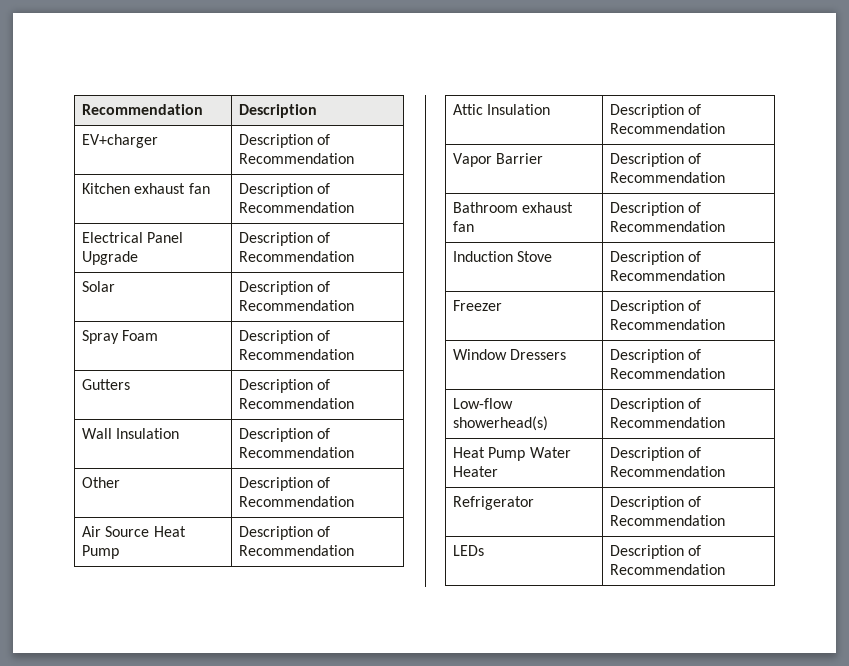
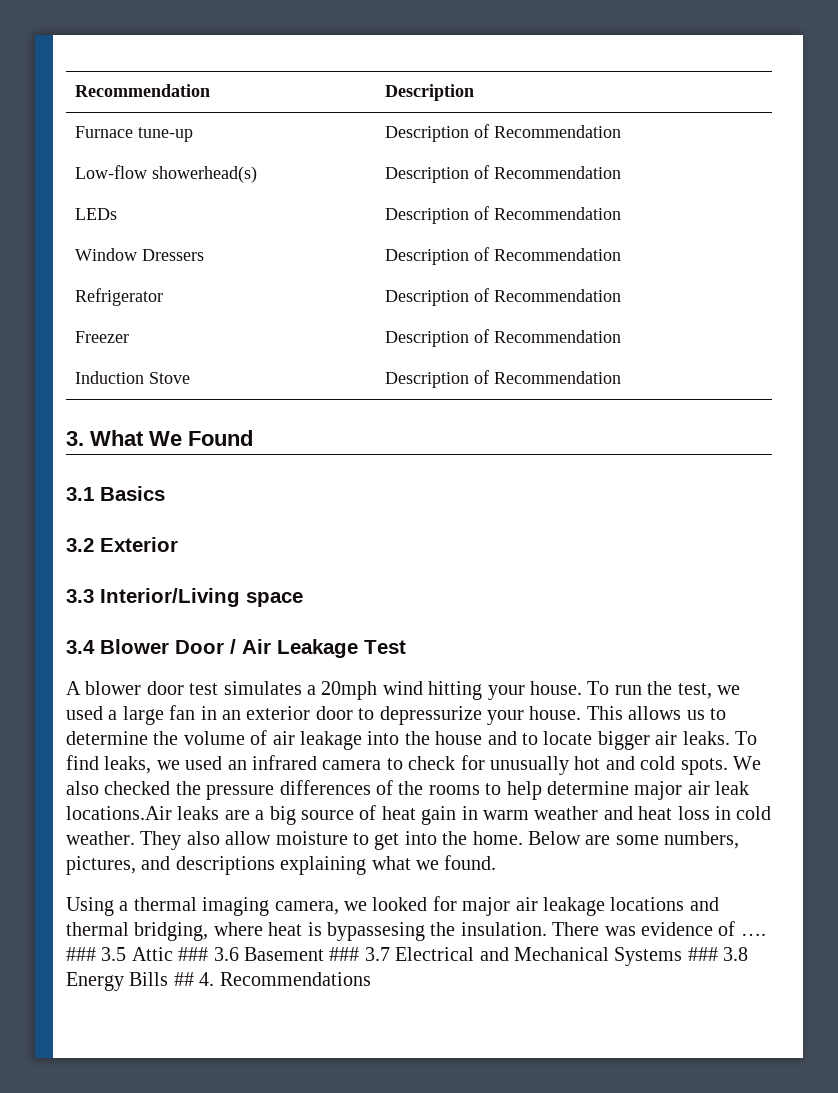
- EV+charger | Description of Recommendation
- Kitchen exhaust fan | Description of Recommendation
- Electrical Panel Upgrade | Description of Recommendation
- Solar | Description of Recommendation
- Spray Foam | Description of Recommendation
- Gutters | Description of Recommendation
- Wall Insulation | Description of Recommendation
- Other | Description of Recommendation
- Air Source Heat Pump | Description of Recommendation
- Attic Insulation | Description of Recommendation
- Vapor Barrier | Description of Recommendation
- Bathroom exhaust fan | Description of Recommendation
- Induction Stove | Description of Recommendation
- Freezer | Description of Recommendation
+ Furnace tune-up | Description of Recommendation
+ Low-flow showerhead(s) | Description of Recommendation
+ LEDs | Description of Recommendation
- Low-flow showerhead(s) | Description of Recommendation
- Heat Pump Water Heater | Description of Recommendation
- LEDs | Description of Recommendation
+ Freezer | Description of Recommendation
+ Induction Stove | Description of Recommendation
+ 3. What We Found
+ 3.1 Basics
+ 3.2 Exterior
+ 3.3 Interior/Living space
+ 3.4 Blower Door / Air Leakage Test
+ A blower door test simulates a 20mph wind hitting your house. To run the test, we used a large fan in an exterior door to depressurize your house. This allows us to determine the volume of air leakage into the house and to locate bigger air leaks. To find leaks, we used an infrared camera to check for unusually hot and cold spots. We also checked the pressure differences of the rooms to help determine major air leak locations.Air leaks are a big source of heat gain in warm weather and heat loss in cold weather. They also allow moisture to get into the home. Below are some numbers, pictures, and descriptions explaining what we found.
+ Using a thermal imaging camera, we looked for major air leakage locations and thermal bridging, where heat is bypassesing the insulation. There was evidence of …. ### 3.5 Attic ### 3.6 Basement ### 3.7 Electrical and Mechanical Systems ### 3.8 Energy Bills ## 4. Recommendations

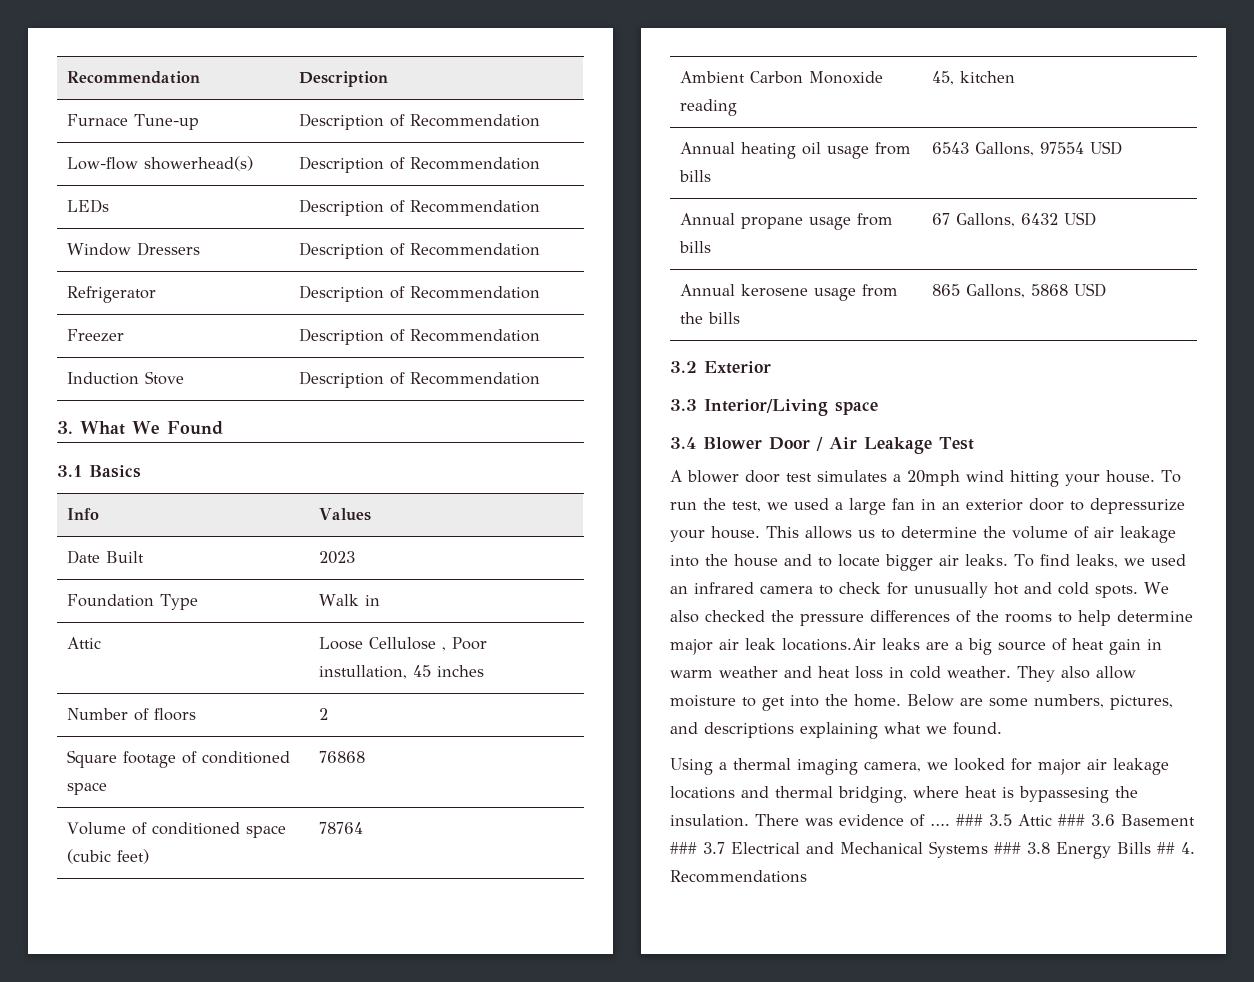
- Furnace tune-up | Description of Recommendation
+ Furnace Tune-up | Description of Recommendation
+ Info | Values
+ Date Built | 2023
+ Foundation Type | Walk in
+ Attic | Loose Cellulose , Poor instullation, 45 inches
+ Number of floors | 2
+ Square footage of conditioned space | 76868
+ Volume of conditioned space (cubic feet) | 78764
+ Ambient Carbon Monoxide reading | 45, kitchen
+ Annual heating oil usage from bills | 6543 Gallons, 97554 USD
+ Annual propane usage from bills | 67 Gallons, 6432 USD
+ Annual kerosene usage from the bills | 865 Gallons, 5868 USD

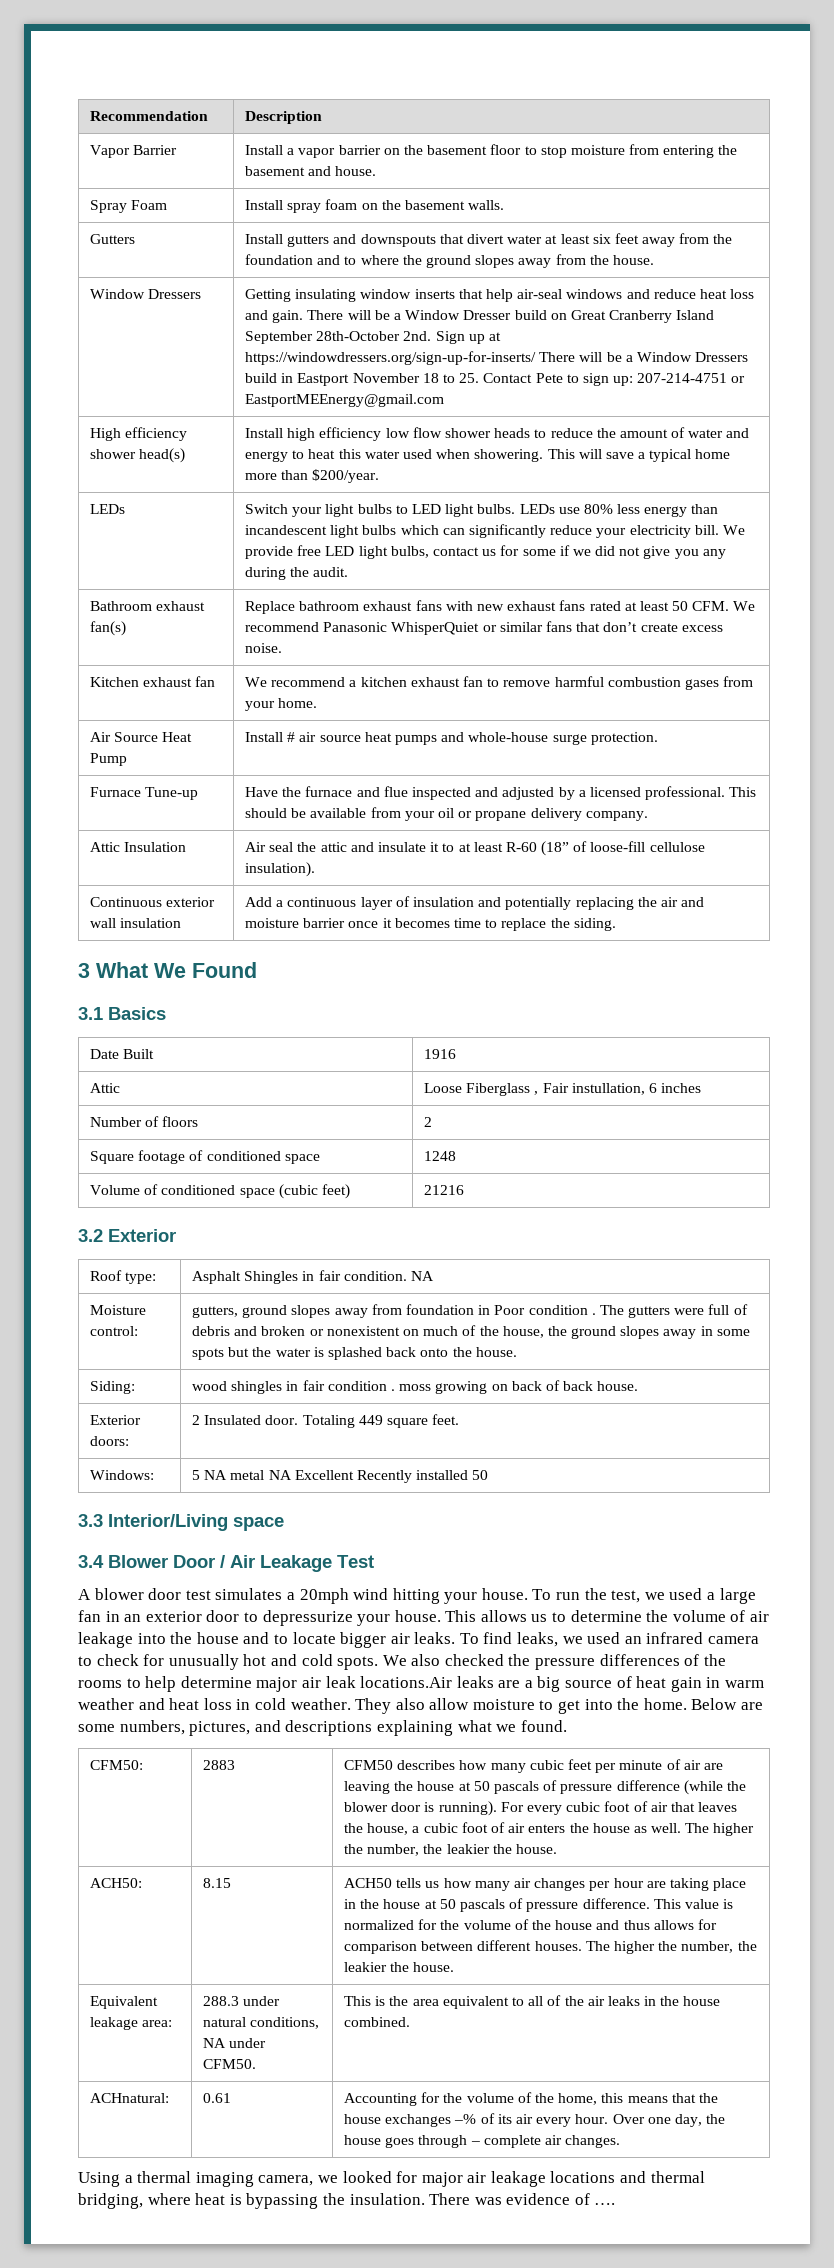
- Furnace Tune-up | Description of Recommendation
- Low-flow showerhead(s) | Description of Recommendation
- LEDs | Description of Recommendation
- Window Dressers | Description of Recommendation
- Refrigerator | Description of Recommendation
- Freezer | Description of Recommendation
- Induction Stove | Description of Recommendation
- 3. What We Found
+ Vapor Barrier | Install a vapor barrier on the basement floor to stop moisture from entering the basement and house.
+ Spray Foam | Install spray foam on the basement walls.
+ Gutters | Install gutters and downspouts that divert water at least six feet away from the foundation and to where the ground slopes away from the house.
+ Window Dressers | Getting insulating window inserts that help air-seal windows and reduce heat loss and gain. There will be a Window Dresser build on Great Cranberry Island September 28th-October 2nd. Sign up at https://windowdressers.org/sign-up-for-inserts/ There will be a Window Dressers build in Eastport November 18 to 25. Contact Pete to sign up: 207-214-4751 or EastportMEEnergy@gmail.com
+ High efficiency shower head(s) | Install high efficiency low flow shower heads to reduce the amount of water and energy to heat this water used when showering. This will save a typical home more than $200/year.
+ LEDs | Switch your light bulbs to LED light bulbs. LEDs use 80% less energy than incandescent light bulbs which can significantly reduce your electricity bill. We provide free LED light bulbs, contact us for some if we did not give you any during the audit.
+ Bathroom exhaust fan(s) | Replace bathroom exhaust fans with new exhaust fans rated at least 50 CFM. We recommend Panasonic WhisperQuiet or similar fans that don’t create excess noise.
+ Kitchen exhaust fan | We recommend a kitchen exhaust fan to remove harmful combustion gases from your home.
+ Air Source Heat Pump | Install # air source heat pumps and whole-house surge protection.
+ Furnace Tune-up | Have the furnace and flue inspected and adjusted by a licensed professional. This should be available from your oil or propane delivery company.
+ Attic Insulation | Air seal the attic and insulate it to at least R-60 (18” of loose-fill cellulose insulation).
+ Continuous exterior wall insulation | Add a continuous layer of insulation and potentially replacing the air and moisture barrier once it becomes time to replace the siding.
+ 3 What We Found
- Info | Values
- Date Built | 2023
- Foundation Type | Walk in
- Attic | Loose Cellulose , Poor instullation, 45 inches
+ Date Built | 1916
+ Attic | Loose Fiberglass , Fair instullation, 6 inches
- Square footage of conditioned space | 76868
+ Square footage of conditioned space | 1248
- Volume of conditioned space (cubic feet) | 78764
- Ambient Carbon Monoxide reading | 45, kitchen
- Annual heating oil usage from bills | 6543 Gallons, 97554 USD
- Annual propane usage from bills | 67 Gallons, 6432 USD
- Annual kerosene usage from the bills | 865 Gallons, 5868 USD
+ Volume of conditioned space (cubic feet) | 21216
  3.2 Exterior
+ Roof type: | Asphalt Shingles in fair condition. NA
+ Moisture control: | gutters, ground slopes away from foundation in Poor condition . The gutters were full of debris and broken or nonexistent on much of the house, the ground slopes away in some spots but the water is splashed back onto the house.
+ Siding: | wood shingles in fair condition . moss growing on back of back house.
+ Exterior doors: | 2 Insulated door. Totaling 449 square feet.
+ Windows: | 5 NA metal NA Excellent Recently installed 50
+ CFM50: | 2883 | CFM50 describes how many cubic feet per minute of air are leaving the house at 50 pascals of pressure difference (while the blower door is running). For every cubic foot of air that leaves the house, a cubic foot of air enters the house as well. The higher the number, the leakier the house.
+ ACH50: | 8.15 | ACH50 tells us how many air changes per hour are taking place in the house at 50 pascals of pressure difference. This value is normalized for the volume of the house and thus allows for comparison between different houses. The higher the number, the leakier the house.
+ Equivalent leakage area: | 288.3 under natural conditions, NA under CFM50. | This is the area equivalent to all of the air leaks in the house combined.
+ ACHnatural: | 0.61 | Accounting for the volume of the home, this means that the house exchanges –% of its air every hour. Over one day, the house goes through – complete air changes.
- Using a thermal imaging camera, we looked for major air leakage locations and thermal bridging, where heat is bypassesing the insulation.
+ Using a thermal imaging camera, we looked for major air leakage locations and thermal bridging, where heat is bypassing the insulation.
- ### 3.5 Attic ### 3.6 Basement ### 3.7 Electrical and Mechanical Systems ### 3.8 Energy Bills ## 4. Recommendations

